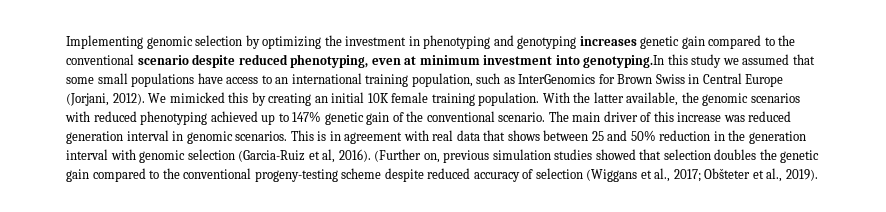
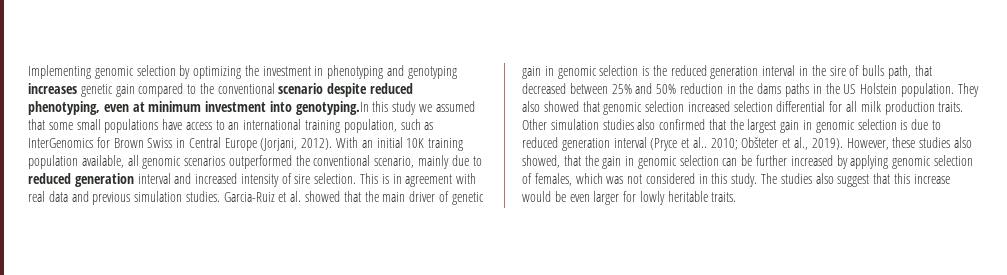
- We mimicked this by creating an initial 10K female training population. With the latter available, the genomic scenarios with reduced phenotyping achieved up to 147% genetic gain of the conventional scenario. The main driver of this increase was reduced generation interval in genomic scenarios.
+ With an initial 10K training population available, all genomic scenarios outperformed the conventional scenario, mainly due to reduced generation interval and increased intensity of sire selection.
- This is in agreement with real data that shows between 25 and 50% reduction in the generation interval with genomic selection (Garcia-Ruiz et al, 2016). (Further on, previous simulation studies showed that selection doubles the genetic gain compared to the conventional progeny-testing scheme despite reduced accuracy of selection (Wiggans et al., 2017; Obšteter et al., 2019).
+ This is in agreement with real data and previous simulation studies. Garcia-Ruiz et al. showed that the main driver of genetic gain in genomic selection is the reduced generation interval in the sire of bulls path, that decreased between 25% and 50% reduction in the dams paths in the US Holstein population. They also showed that genomic selection increased selection differential for all milk production traits. Other simulation studies also confirmed that the largest gain in genomic selection is due to reduced generation interval (Pryce et al.. 2010; Obšteter et al., 2019). However, these studies also showed, that the gain in genomic selection can be further increased by applying genomic selection of females, which was not considered in this study. The studies also suggest that this increase would be even larger for lowly heritable traits.

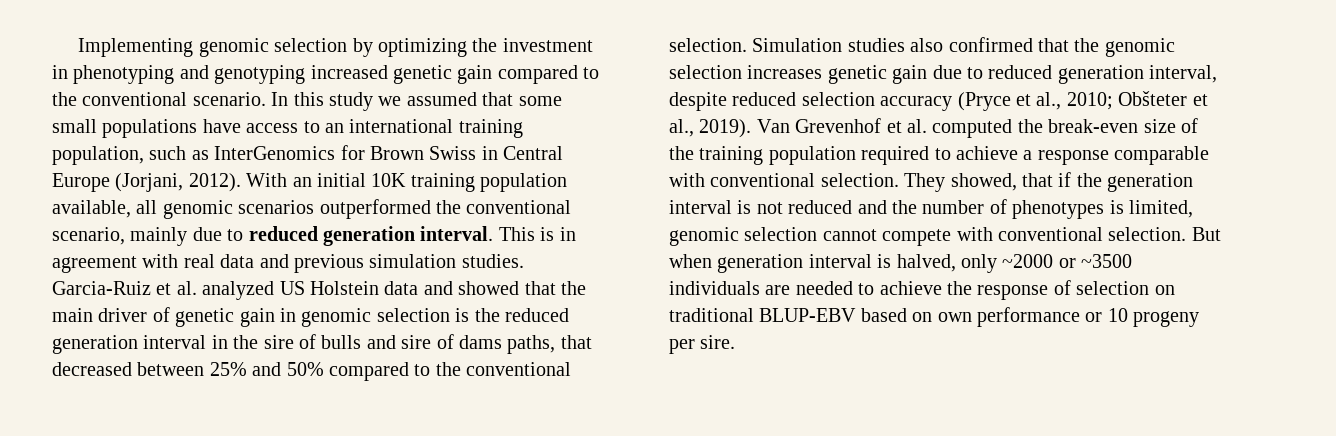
- Implementing genomic selection by optimizing the investment in phenotyping and genotyping increases genetic gain compared to the conventional scenario despite reduced phenotyping, even at minimum investment into genotyping.In this study we assumed that some small populations have access to an international training population, such as InterGenomics for Brown Swiss in Central Europe (Jorjani, 2012).
+ Implementing genomic selection by optimizing the investment in phenotyping and genotyping increased genetic gain compared to the conventional scenario. In this study we assumed that some small populations have access to an international training population, such as InterGenomics for Brown Swiss in Central Europe (Jorjani, 2012).
- With an initial 10K training population available, all genomic scenarios outperformed the conventional scenario, mainly due to reduced generation interval and increased intensity of sire selection.
+ With an initial 10K training population available, all genomic scenarios outperformed the conventional scenario, mainly due to reduced generation interval.
- Garcia-Ruiz et al. showed that the main driver of genetic gain in genomic selection is the reduced generation interval in the sire of bulls path, that decreased between 25% and 50% reduction in the dams paths in the US Holstein population. They also showed that genomic selection increased selection differential for all milk production traits. Other simulation studies also confirmed that the largest gain in genomic selection is due to reduced generation interval (Pryce et al.. 2010; Obšteter et al., 2019).
+ Garcia-Ruiz et al. analyzed US Holstein data and showed that the main driver of genetic gain in genomic selection is the reduced generation interval in the sire of bulls and sire of dams paths, that decreased between 25% and 50% compared to the conventional selection. Simulation studies also confirmed that the genomic selection increases genetic gain due to reduced generation interval, despite reduced selection accuracy (Pryce et al., 2010; Obšteter et al., 2019).
- However, these studies also showed, that the gain in genomic selection can be further increased by applying genomic selection of females, which was not considered in this study. The studies also suggest that this increase would be even larger for lowly heritable traits.
+ Van Grevenhof et al. computed the break-even size of the training population required to achieve a response comparable with conventional selection. They showed, that if the generation interval is not reduced and the number of phenotypes is limited, genomic selection cannot compete with conventional selection. But when generation interval is halved, only ~2000 or ~3500 individuals are needed to achieve the response of selection on traditional BLUP-EBV based on own performance or 10 progeny per sire.

